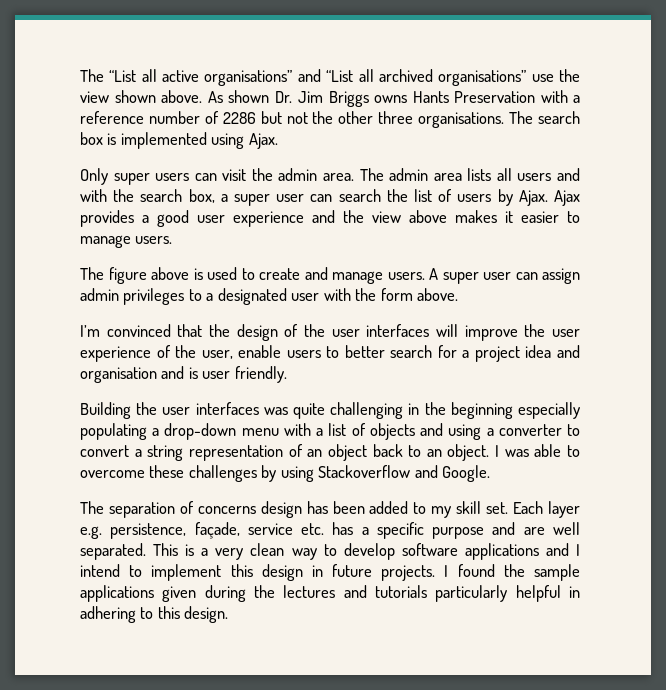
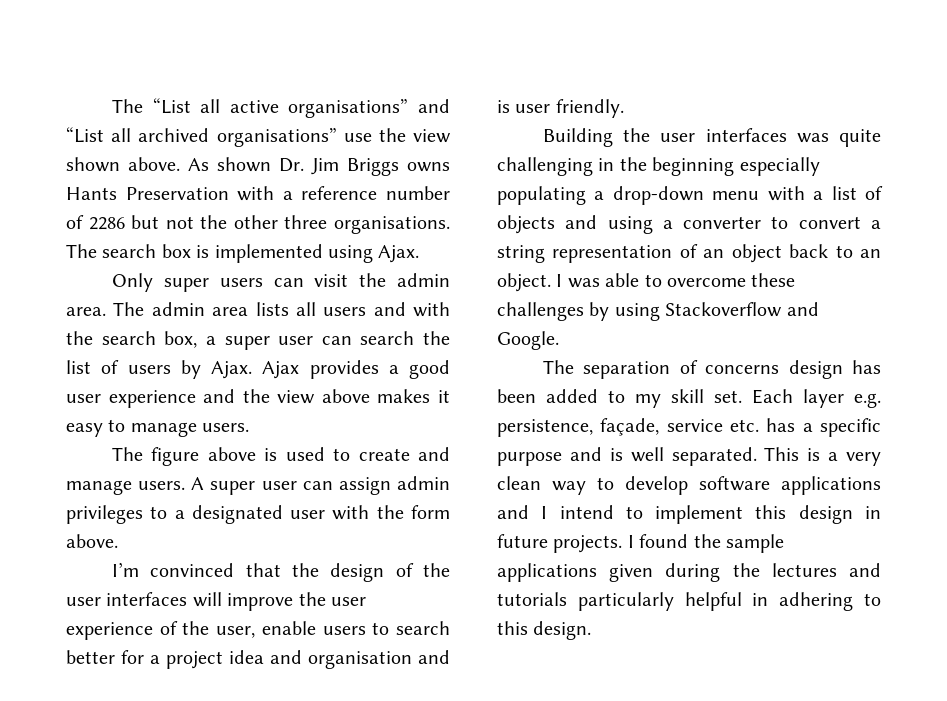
- Ajax provides a good user experience and the view above makes it easier to manage users.
+ Ajax provides a good user experience and the view above makes it easy to manage users.
- I’m convinced that the design of the user interfaces will improve the user experience of the user, enable users to better search for a project idea and organisation and is user friendly.
+ I’m convinced that the design of the user interfaces will improve the user experience of the user, enable users to search better for a project idea and organisation and is user friendly.
- Each layer e.g. persistence, façade, service etc. has a specific purpose and are well separated.
+ Each layer e.g. persistence, façade, service etc. has a specific purpose and is well separated.

